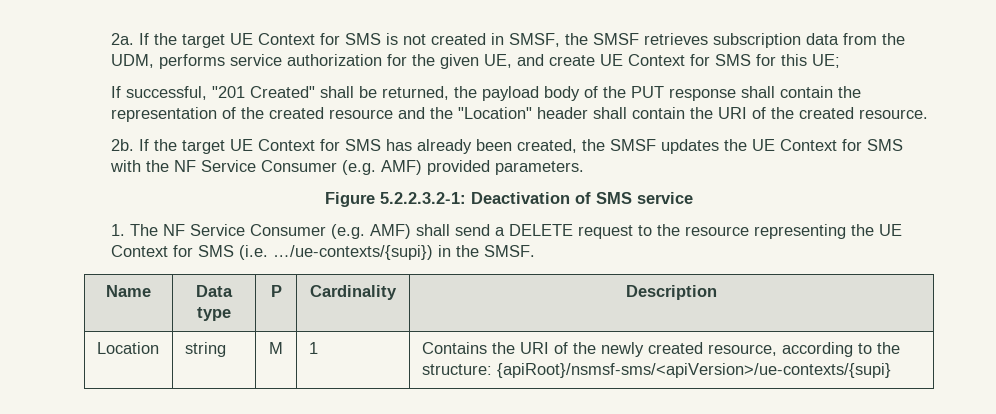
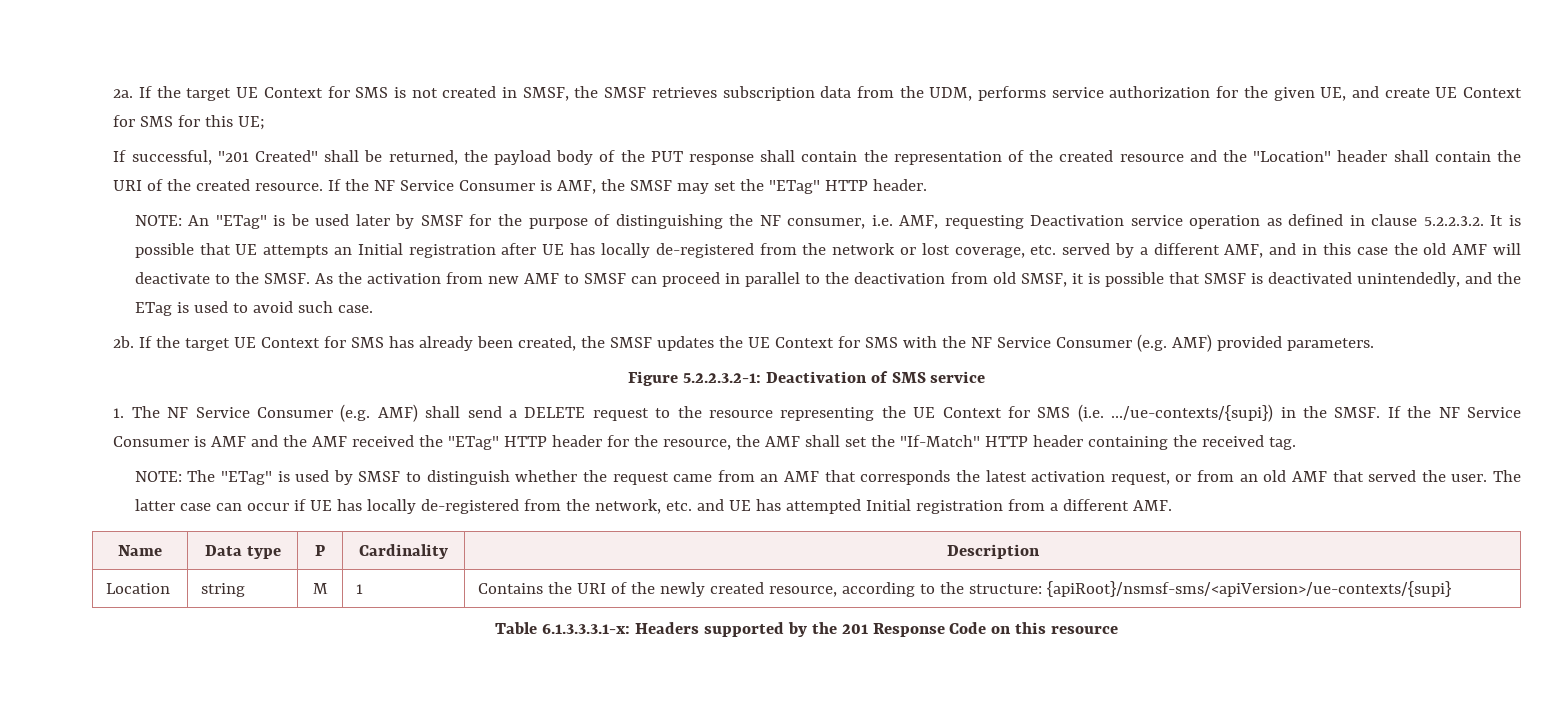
+ If the NF Service Consumer is AMF, the SMSF may set the "ETag" HTTP header.
+ NOTE: An "ETag" is be used later by SMSF for the purpose of distinguishing the NF consumer, i.e. AMF, requesting Deactivation service operation as defined in clause 5.2.2.3.2. It is possible that UE attempts an Initial registration after UE has locally de-registered from the network or lost coverage, etc. served by a different AMF, and in this case the old AMF will deactivate to the SMSF. As the activation from new AMF to SMSF can proceed in parallel to the deactivation from old SMSF, it is possible that SMSF is deactivated unintendedly, and the ETag is used to avoid such case.
+ If the NF Service Consumer is AMF and the AMF received the "ETag" HTTP header for the resource, the AMF shall set the "If-Match" HTTP header containing the received tag.
+ NOTE: The "ETag" is used by SMSF to distinguish whether the request came from an AMF that corresponds the latest activation request, or from an old AMF that served the user. The latter case can occur if UE has locally de-registered from the network, etc. and UE has attempted Initial registration from a different AMF.
+ Table 6.1.3.3.3.1-x: Headers supported by the 201 Response Code on this resource

